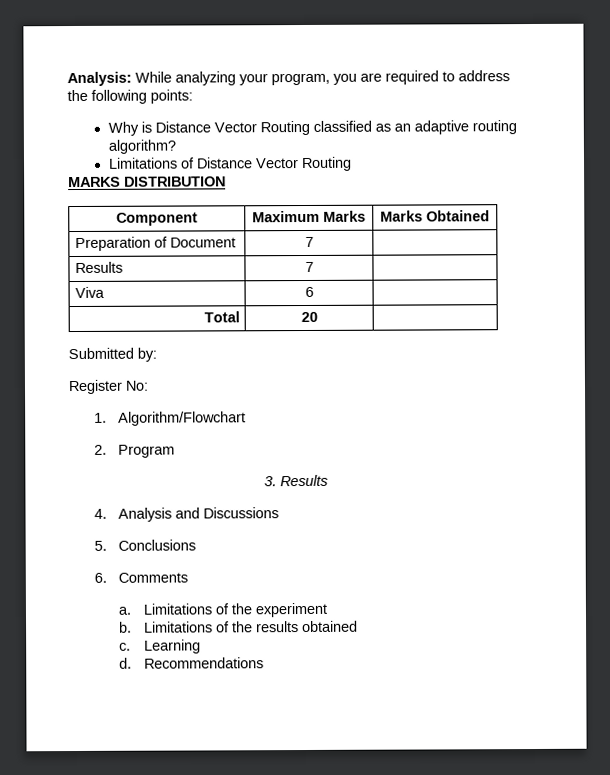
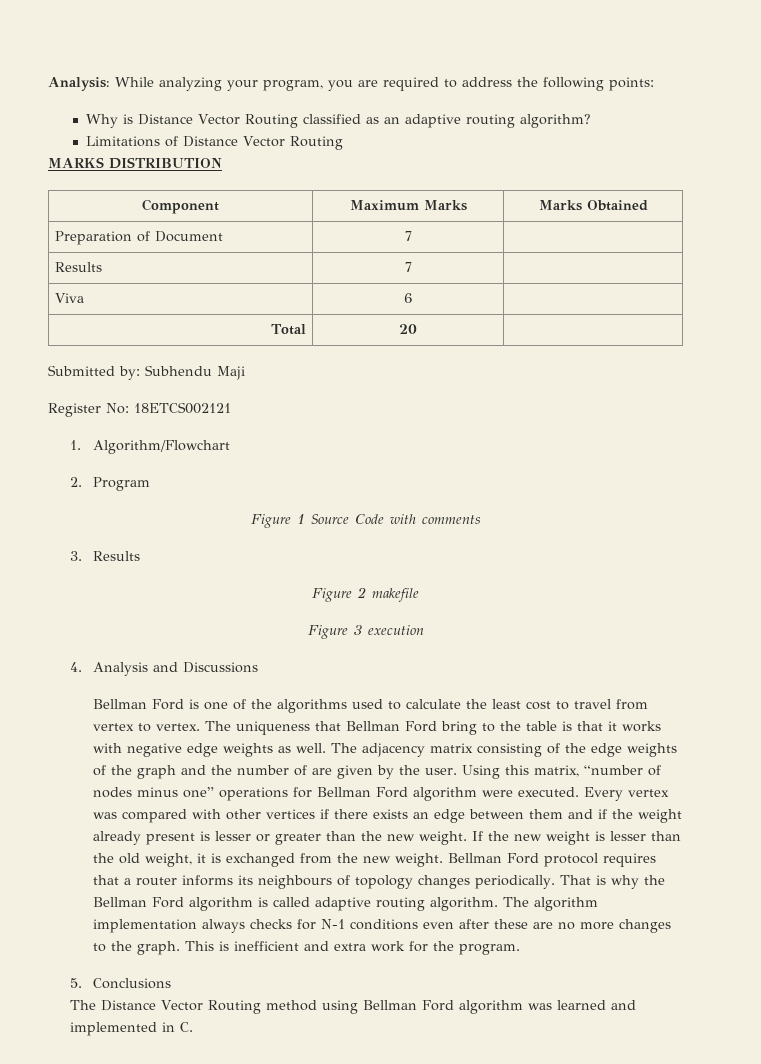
- Submitted by:
+ Submitted by: Subhendu Maji
- Register No:
+ Register No: 18ETCS002121
+ Figure 1 Source Code with comments
  3. Results
+ Figure 2 makefile
+ Figure 3 execution
  4. Analysis and Discussions
+ Bellman Ford is one of the algorithms used to calculate the least cost to travel from vertex to vertex. The uniqueness that Bellman Ford bring to the table is that it works with negative edge weights as well. The adjacency matrix consisting of the edge weights of the graph and the number of are given by the user. Using this matrix, “number of nodes minus one” operations for Bellman Ford algorithm were executed. Every vertex was compared with other vertices if there exists an edge between them and if the weight already present is lesser or greater than the new weight. If the new weight is lesser than the old weight, it is exchanged from the new weight. Bellman Ford protocol requires that a router informs its neighbours of topology changes periodically. That is why the Bellman Ford algorithm is called adaptive routing algorithm. The algorithm implementation always checks for N-1 conditions even after these are no more changes to the graph. This is inefficient and extra work for the program.
  5. Conclusions
- 6. Comments
- a. Limitations of the experiment
- b. Limitations of the results obtained
- c. Learning
- d. Recommendations
+ The Distance Vector Routing method using Bellman Ford algorithm was learned and implemented in C.

